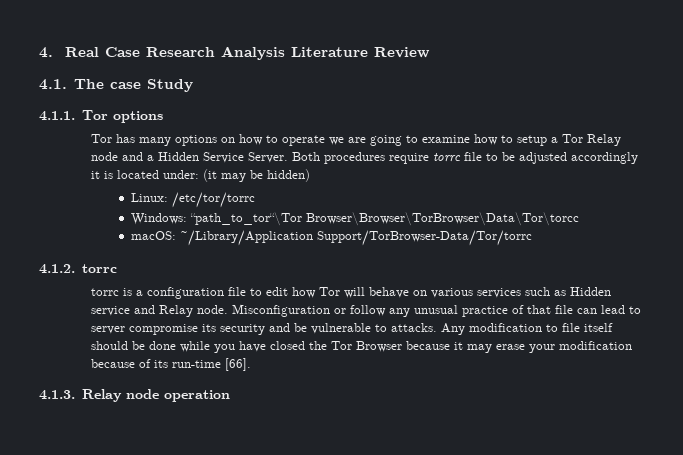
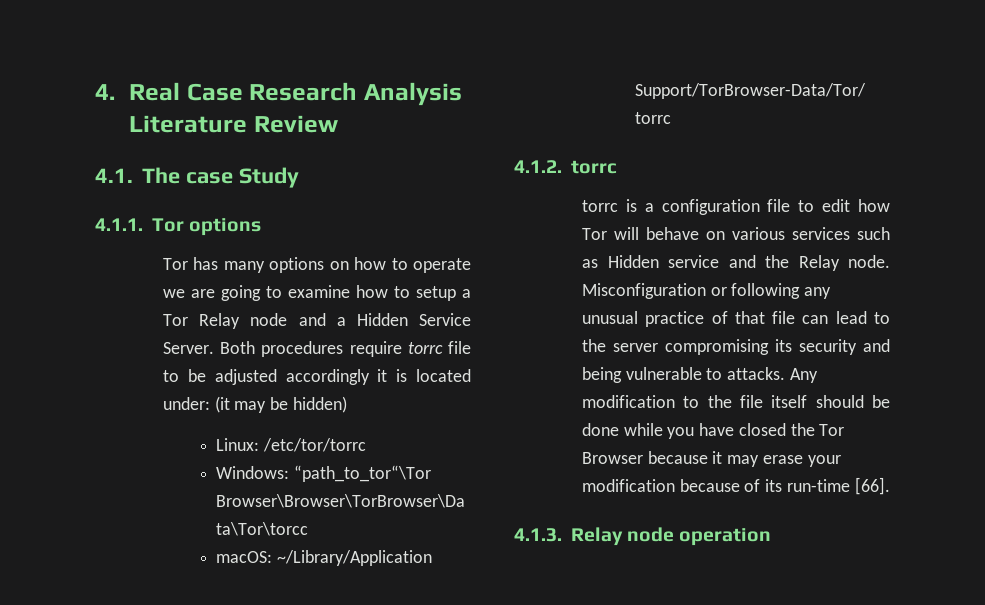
- torrc is a configuration file to edit how Tor will behave on various services such as Hidden service and Relay node.
+ torrc is a configuration file to edit how Tor will behave on various services such as Hidden service and the Relay node.
- Misconfiguration or follow any unusual practice of that file can lead to server compromise its security and be vulnerable to attacks.
+ Misconfiguration or following any unusual practice of that file can lead to the server compromising its security and being vulnerable to attacks.
- Any modification to file itself should be done while you have closed the Tor Browser because it may erase your modification because of its run-time [66].
+ Any modification to the file itself should be done while you have closed the Tor Browser because it may erase your modification because of its run-time [66].

